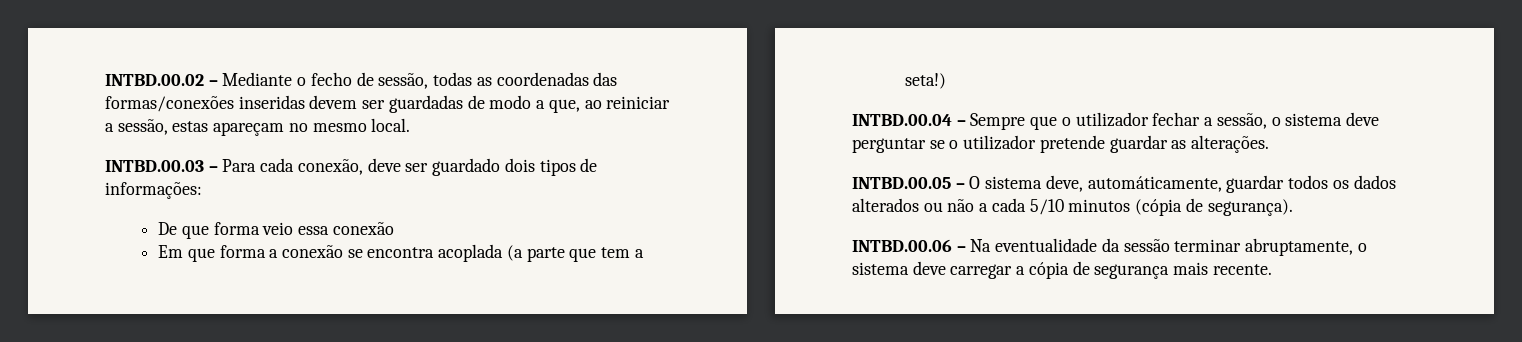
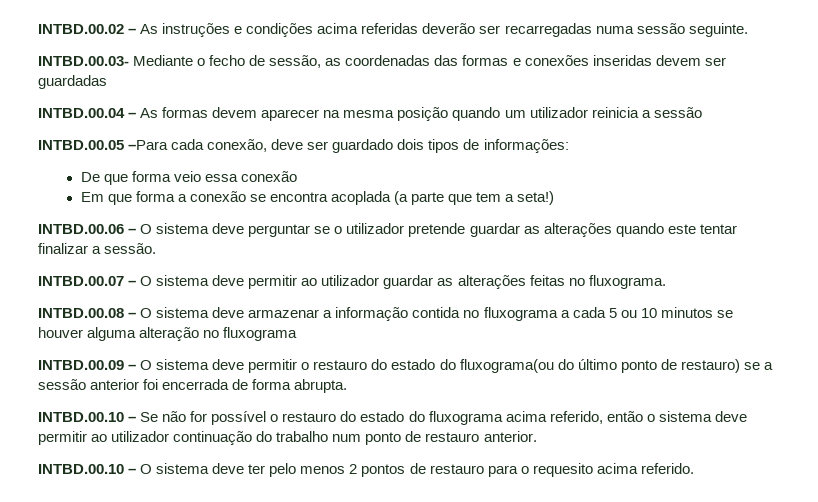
- INTBD.00.02 – Mediante o fecho de sessão, todas as coordenadas das formas/conexões inseridas devem ser guardadas de modo a que, ao reiniciar a sessão, estas apareçam no mesmo local.
- INTBD.00.03 – Para cada conexão, deve ser guardado dois tipos de informações:
+ INTBD.00.02 – As instruções e condições acima referidas deverão ser recarregadas numa sessão seguinte.
+ INTBD.00.03- Mediante o fecho de sessão, as coordenadas das formas e conexões inseridas devem ser guardadas
+ INTBD.00.04 – As formas devem aparecer na mesma posição quando um utilizador reinicia a sessão
+ INTBD.00.05 –Para cada conexão, deve ser guardado dois tipos de informações:
- INTBD.00.04 – Sempre que o utilizador fechar a sessão, o sistema deve perguntar se o utilizador pretende guardar as alterações.
- INTBD.00.05 – O sistema deve, automáticamente, guardar todos os dados alterados ou não a cada 5/10 minutos (cópia de segurança).
- INTBD.00.06 – Na eventualidade da sessão terminar abruptamente, o sistema deve carregar a cópia de segurança mais recente.
+ INTBD.00.06 – O sistema deve perguntar se o utilizador pretende guardar as alterações quando este tentar finalizar a sessão.
+ INTBD.00.07 – O sistema deve permitir ao utilizador guardar as alterações feitas no fluxograma.
+ INTBD.00.08 – O sistema deve armazenar a informação contida no fluxograma a cada 5 ou 10 minutos se houver alguma alteração no fluxograma
+ INTBD.00.09 – O sistema deve permitir o restauro do estado do fluxograma(ou do último ponto de restauro) se a sessão anterior foi encerrada de forma abrupta.
+ INTBD.00.10 – Se não for possível o restauro do estado do fluxograma acima referido, então o sistema deve permitir ao utilizador continuação do trabalho num ponto de restauro anterior.
+ INTBD.00.10 – O sistema deve ter pelo menos 2 pontos de restauro para o requesito acima referido.

